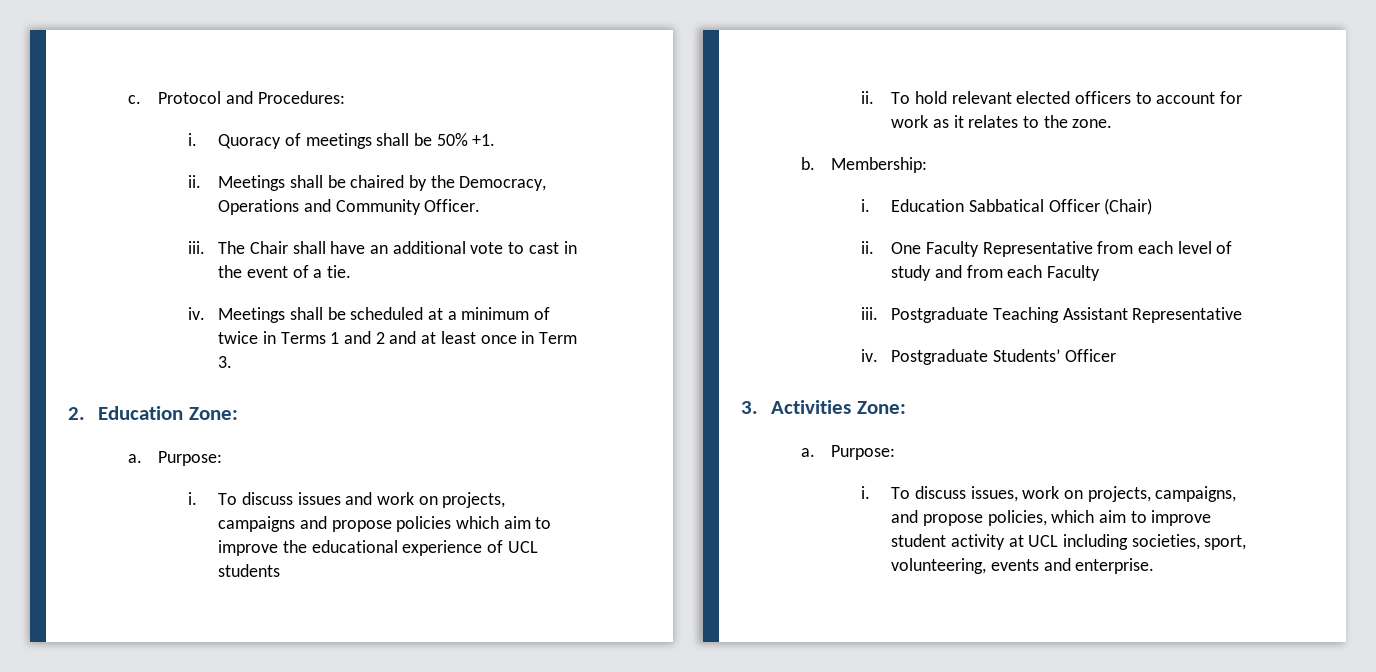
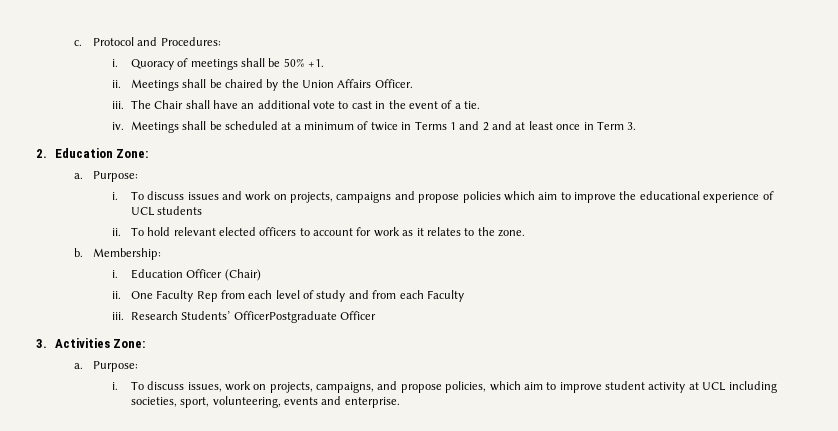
- Meetings shall be chaired by the Democracy, Operations and Community Officer.
+ Meetings shall be chaired by the Union Affairs Officer.
- Education Sabbatical Officer (Chair)
+ Education Officer (Chair)
- One Faculty Representative from each level of study and from each Faculty
+ One Faculty Rep from each level of study and from each Faculty
- Postgraduate Teaching Assistant Representative
- iv. Postgraduate Students’ Officer
+ Research Students’ OfficerPostgraduate Officer

